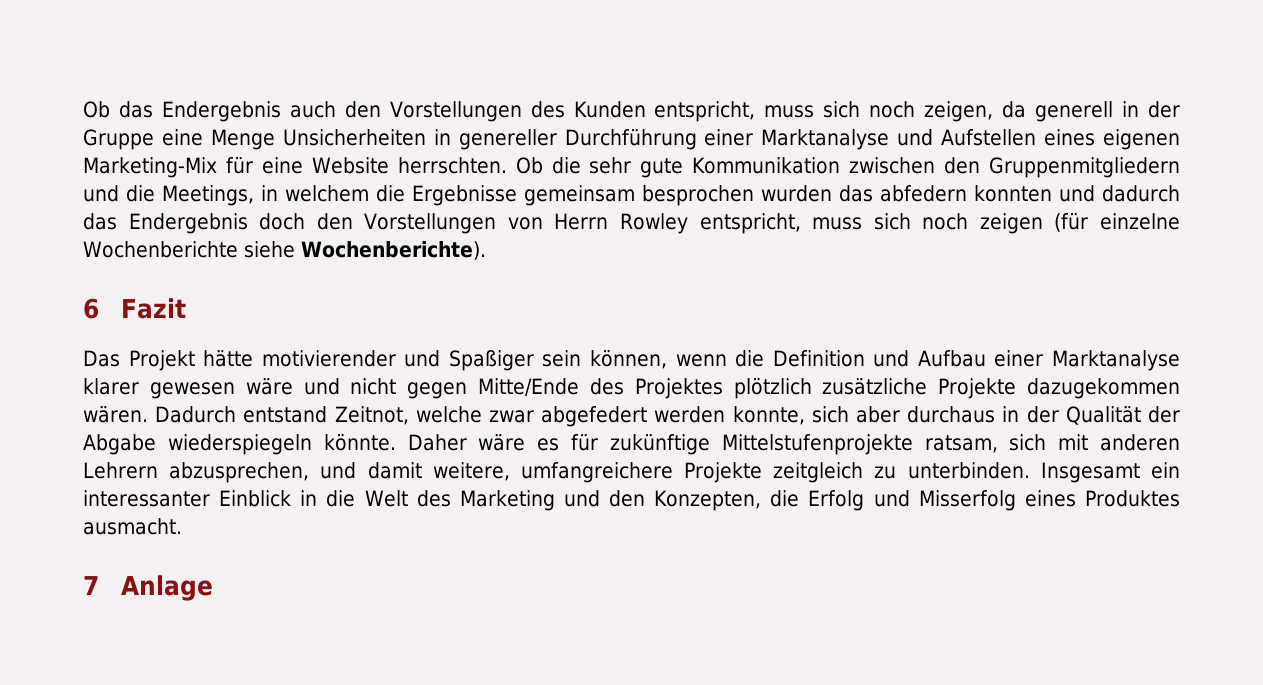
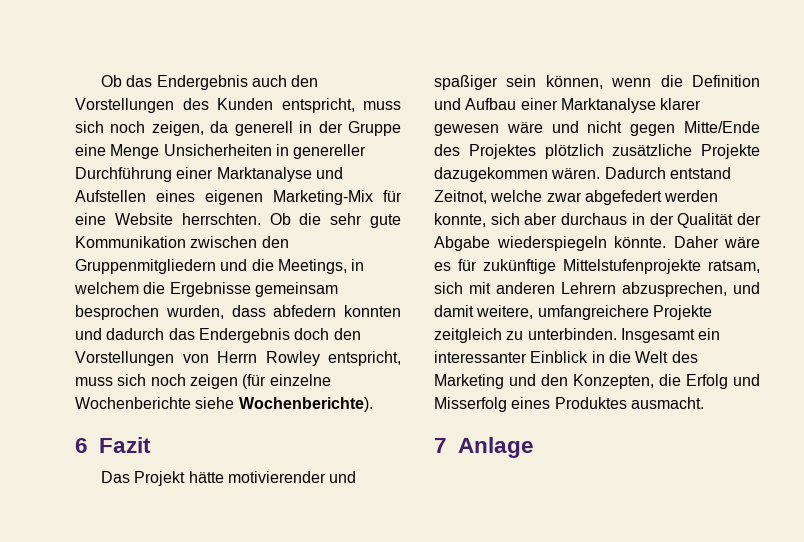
- Ob die sehr gute Kommunikation zwischen den Gruppenmitgliedern und die Meetings, in welchem die Ergebnisse gemeinsam besprochen wurden das abfedern konnten und dadurch das Endergebnis doch den Vorstellungen von Herrn Rowley entspricht, muss sich noch zeigen (für einzelne Wochenberichte siehe Wochenberichte).
+ Ob die sehr gute Kommunikation zwischen den Gruppenmitgliedern und die Meetings, in welchem die Ergebnisse gemeinsam besprochen wurden, dass abfedern konnten und dadurch das Endergebnis doch den Vorstellungen von Herrn Rowley entspricht, muss sich noch zeigen (für einzelne Wochenberichte siehe Wochenberichte).
- Das Projekt hätte motivierender und Spaßiger sein können, wenn die Definition und Aufbau einer Marktanalyse klarer gewesen wäre und nicht gegen Mitte/Ende des Projektes plötzlich zusätzliche Projekte dazugekommen wären.
+ Das Projekt hätte motivierender und spaßiger sein können, wenn die Definition und Aufbau einer Marktanalyse klarer gewesen wäre und nicht gegen Mitte/Ende des Projektes plötzlich zusätzliche Projekte dazugekommen wären.

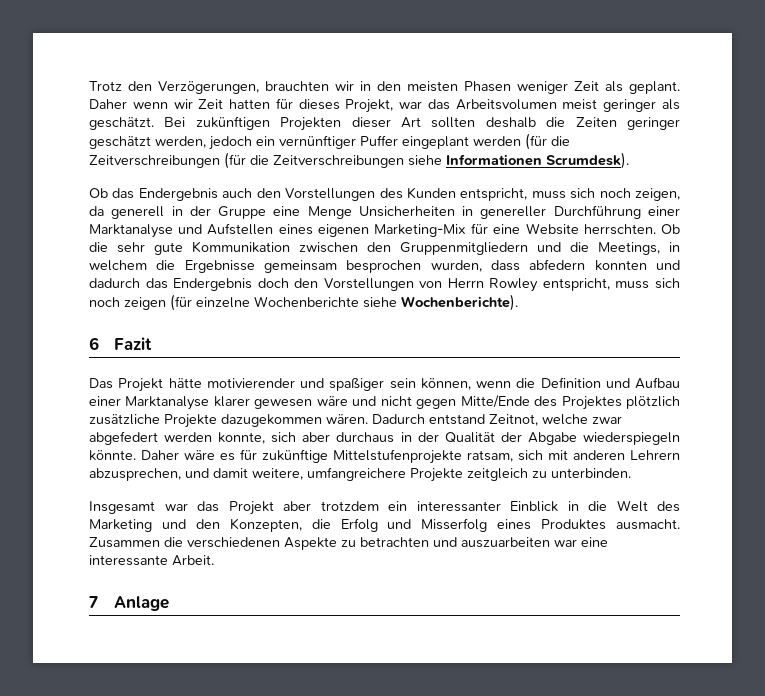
+ Trotz den Verzögerungen, brauchten wir in den meisten Phasen weniger Zeit als geplant. Daher wenn wir Zeit hatten für dieses Projekt, war das Arbeitsvolumen meist geringer als geschätzt. Bei zukünftigen Projekten dieser Art sollten deshalb die Zeiten geringer geschätzt werden, jedoch ein vernünftiger Puffer eingeplant werden (für die Zeitverschreibungen (für die Zeitverschreibungen siehe Informationen Scrumdesk).
- Daher wäre es für zukünftige Mittelstufenprojekte ratsam, sich mit anderen Lehrern abzusprechen, und damit weitere, umfangreichere Projekte zeitgleich zu unterbinden. Insgesamt ein interessanter Einblick in die Welt des Marketing und den Konzepten, die Erfolg und Misserfolg eines Produktes ausmacht.
+ Daher wäre es für zukünftige Mittelstufenprojekte ratsam, sich mit anderen Lehrern abzusprechen, und damit weitere, umfangreichere Projekte zeitgleich zu unterbinden.
+ Insgesamt war das Projekt aber trotzdem ein interessanter Einblick in die Welt des Marketing und den Konzepten, die Erfolg und Misserfolg eines Produktes ausmacht. Zusammen die verschiedenen Aspekte zu betrachten und auszuarbeiten war eine interessante Arbeit.

